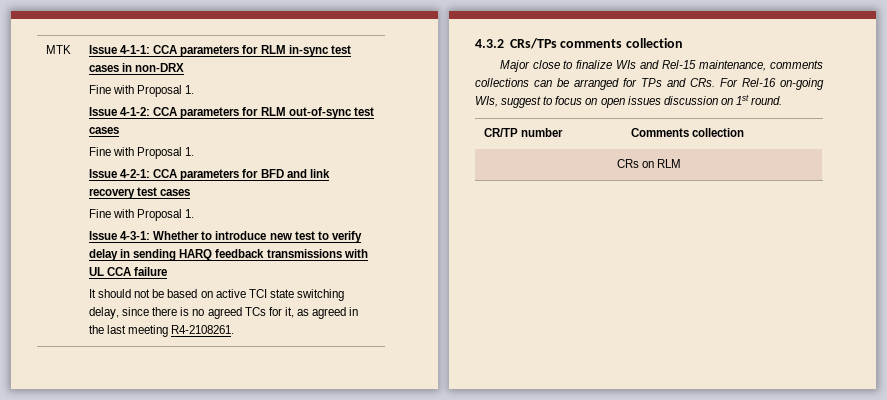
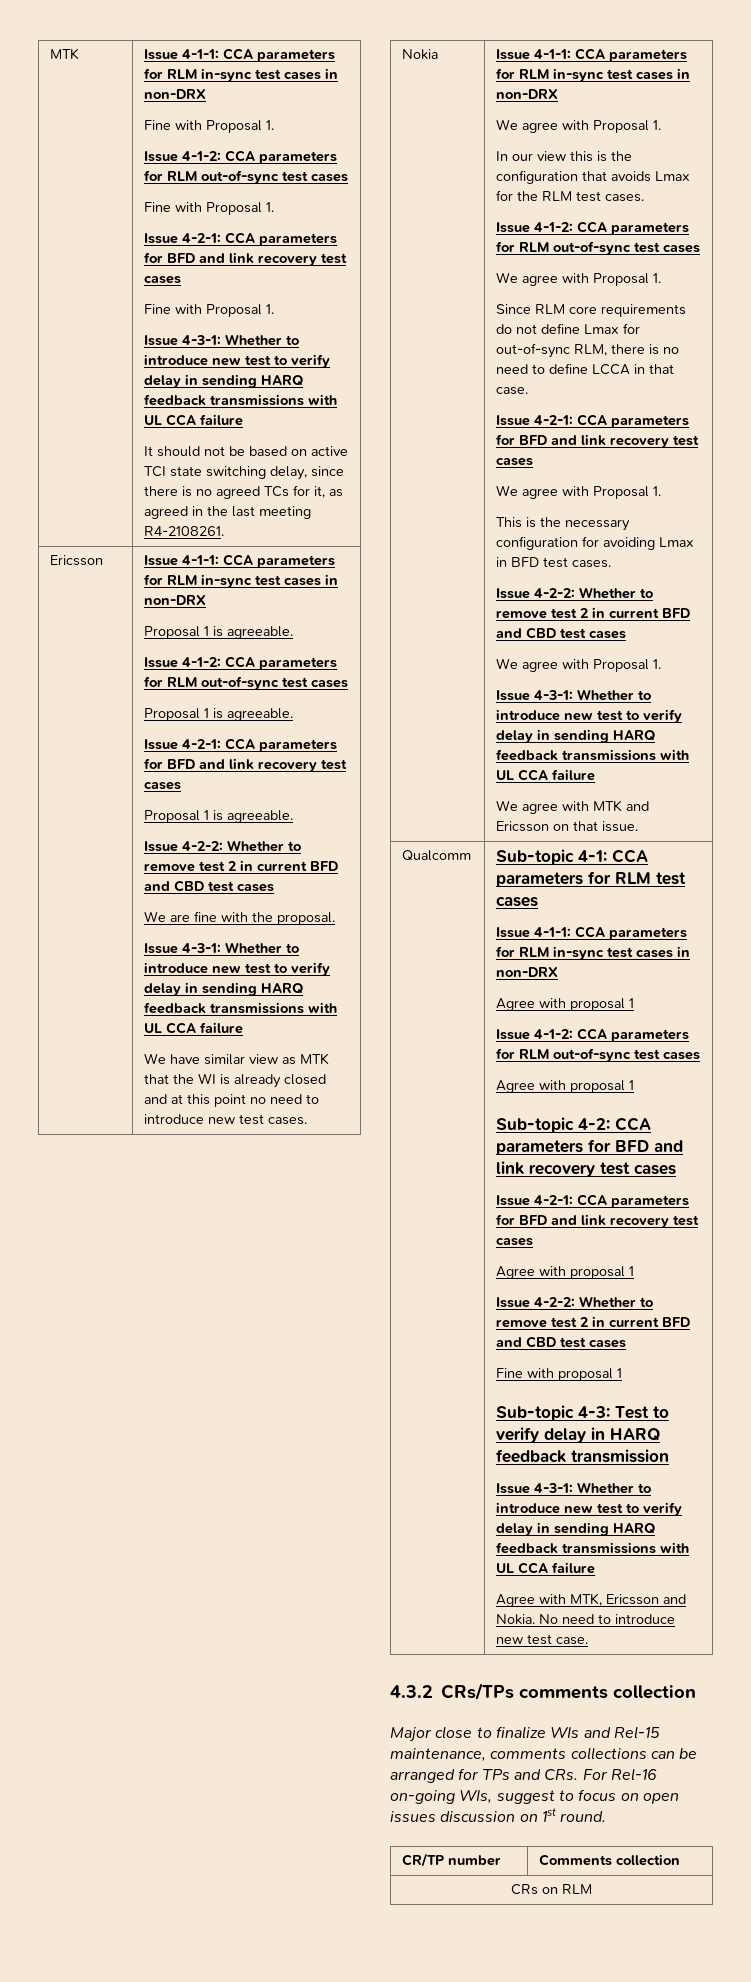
+ Ericsson | Issue 4-1-1: CCA parameters for RLM in-sync test cases in non-DRX
+ Proposal 1 is agreeable.
+ Issue 4-1-2: CCA parameters for RLM out-of-sync test cases
+ Proposal 1 is agreeable.
+ Issue 4-2-1: CCA parameters for BFD and link recovery test cases
+ Proposal 1 is agreeable.
+ Issue 4-2-2: Whether to remove test 2 in current BFD and CBD test cases
+ We are fine with the proposal.
+ Issue 4-3-1: Whether to introduce new test to verify delay in sending HARQ feedback transmissions with UL CCA failure
+ We have similar view as MTK that the WI is already closed and at this point no need to introduce new test cases.
+ Nokia | Issue 4-1-1: CCA parameters for RLM in-sync test cases in non-DRX
+ We agree with Proposal 1.
+ In our view this is the configuration that avoids Lmax for the RLM test cases.
+ Issue 4-1-2: CCA parameters for RLM out-of-sync test cases
+ We agree with Proposal 1.
+ Since RLM core requirements do not define Lmax for out-of-sync RLM, there is no need to define LCCA in that case.
+ Issue 4-2-1: CCA parameters for BFD and link recovery test cases
+ We agree with Proposal 1.
+ This is the necessary configuration for avoiding Lmax in BFD test cases.
+ Issue 4-2-2: Whether to remove test 2 in current BFD and CBD test cases
+ We agree with Proposal 1.
+ Issue 4-3-1: Whether to introduce new test to verify delay in sending HARQ feedback transmissions with UL CCA failure
+ We agree with MTK and Ericsson on that issue.
+ Qualcomm | Sub-topic 4-1: CCA parameters for RLM test cases
+ Issue 4-1-1: CCA parameters for RLM in-sync test cases in non-DRX
+ Agree with proposal 1
+ Issue 4-1-2: CCA parameters for RLM out-of-sync test cases
+ Agree with proposal 1
+ Sub-topic 4-2: CCA parameters for BFD and link recovery test cases
+ Issue 4-2-1: CCA parameters for BFD and link recovery test cases
+ Agree with proposal 1
+ Issue 4-2-2: Whether to remove test 2 in current BFD and CBD test cases
+ Fine with proposal 1
+ Sub-topic 4-3: Test to verify delay in HARQ feedback transmission
+ Issue 4-3-1: Whether to introduce new test to verify delay in sending HARQ feedback transmissions with UL CCA failure
+ Agree with MTK, Ericsson and Nokia. No need to introduce new test case.

